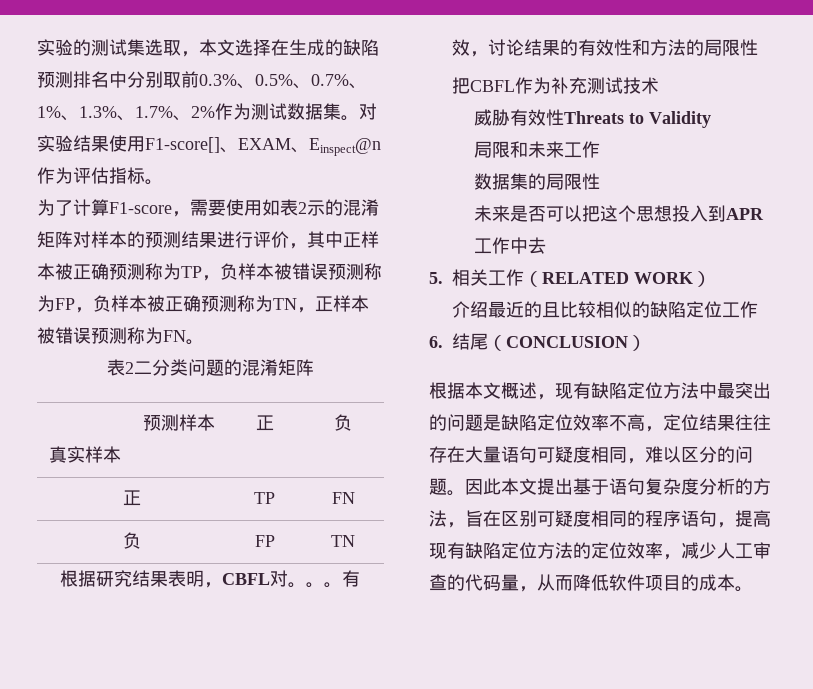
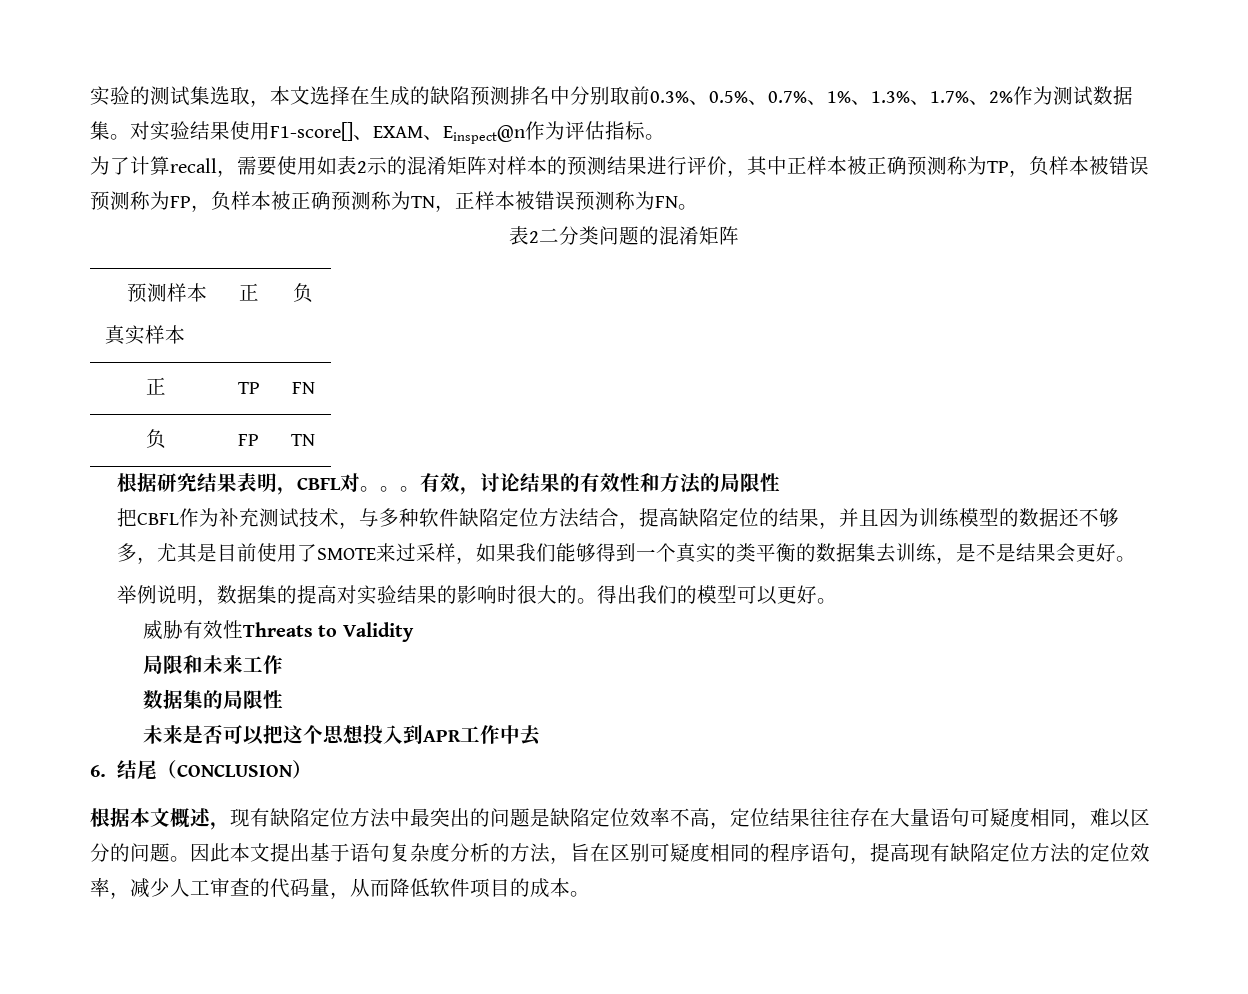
- 为了计算F1-score，需要使用如表2示的混淆矩阵对样本的预测结果进行评价，其中正样本被正确预测称为TP，负样本被错误预测称为FP，负样本被正确预测称为TN，正样本被错误预测称为FN。
+ 为了计算recall，需要使用如表2示的混淆矩阵对样本的预测结果进行评价，其中正样本被正确预测称为TP，负样本被错误预测称为FP，负样本被正确预测称为TN，正样本被错误预测称为FN。
- 把CBFL作为补充测试技术
+ 把CBFL作为补充测试技术，与多种软件缺陷定位方法结合，提高缺陷定位的结果，并且因为训练模型的数据还不够多，尤其是目前使用了SMOTE来过采样，如果我们能够得到一个真实的类平衡的数据集去训练，是不是结果会更好。
+ 举例说明，数据集的提高对实验结果的影响时很大的。得出我们的模型可以更好。
- 5.相关工作（RELATED WORK）
- 介绍最近的且比较相似的缺陷定位工作

